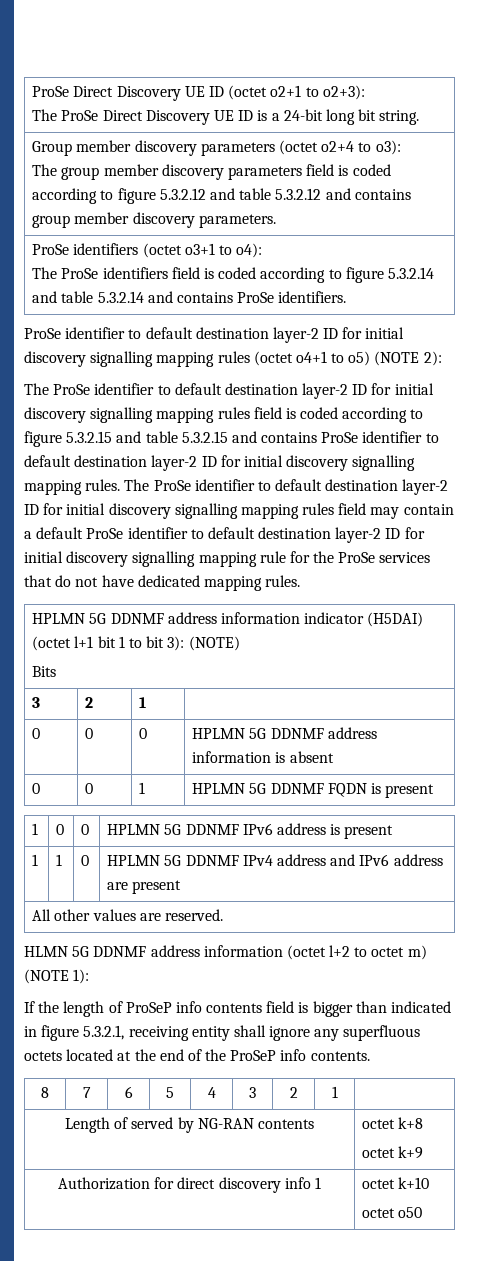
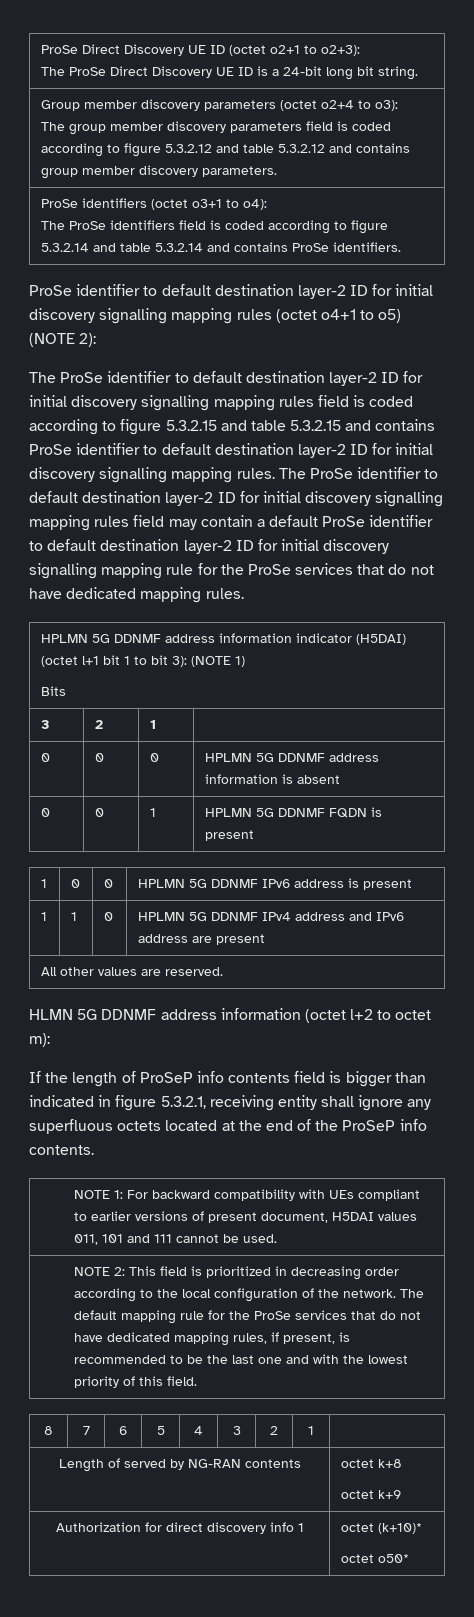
- HPLMN 5G DDNMF address information indicator (H5DAI) (octet l+1 bit 1 to bit 3): (NOTE)
+ HPLMN 5G DDNMF address information indicator (H5DAI) (octet l+1 bit 1 to bit 3): (NOTE 1)
- HLMN 5G DDNMF address information (octet l+2 to octet m) (NOTE 1):
+ HLMN 5G DDNMF address information (octet l+2 to octet m):
+ NOTE 1: For backward compatibility with UEs compliant to earlier versions of present document, H5DAI values 011, 101 and 111 cannot be used.
+ NOTE 2: This field is prioritized in decreasing order according to the local configuration of the network. The default mapping rule for the ProSe services that do not have dedicated mapping rules, if present, is recommended to be the last one and with the lowest priority of this field.
- Authorization for direct discovery info 1 | octet k+10
- octet o50
+ Authorization for direct discovery info 1 | octet (k+10)*
+ octet o50*

